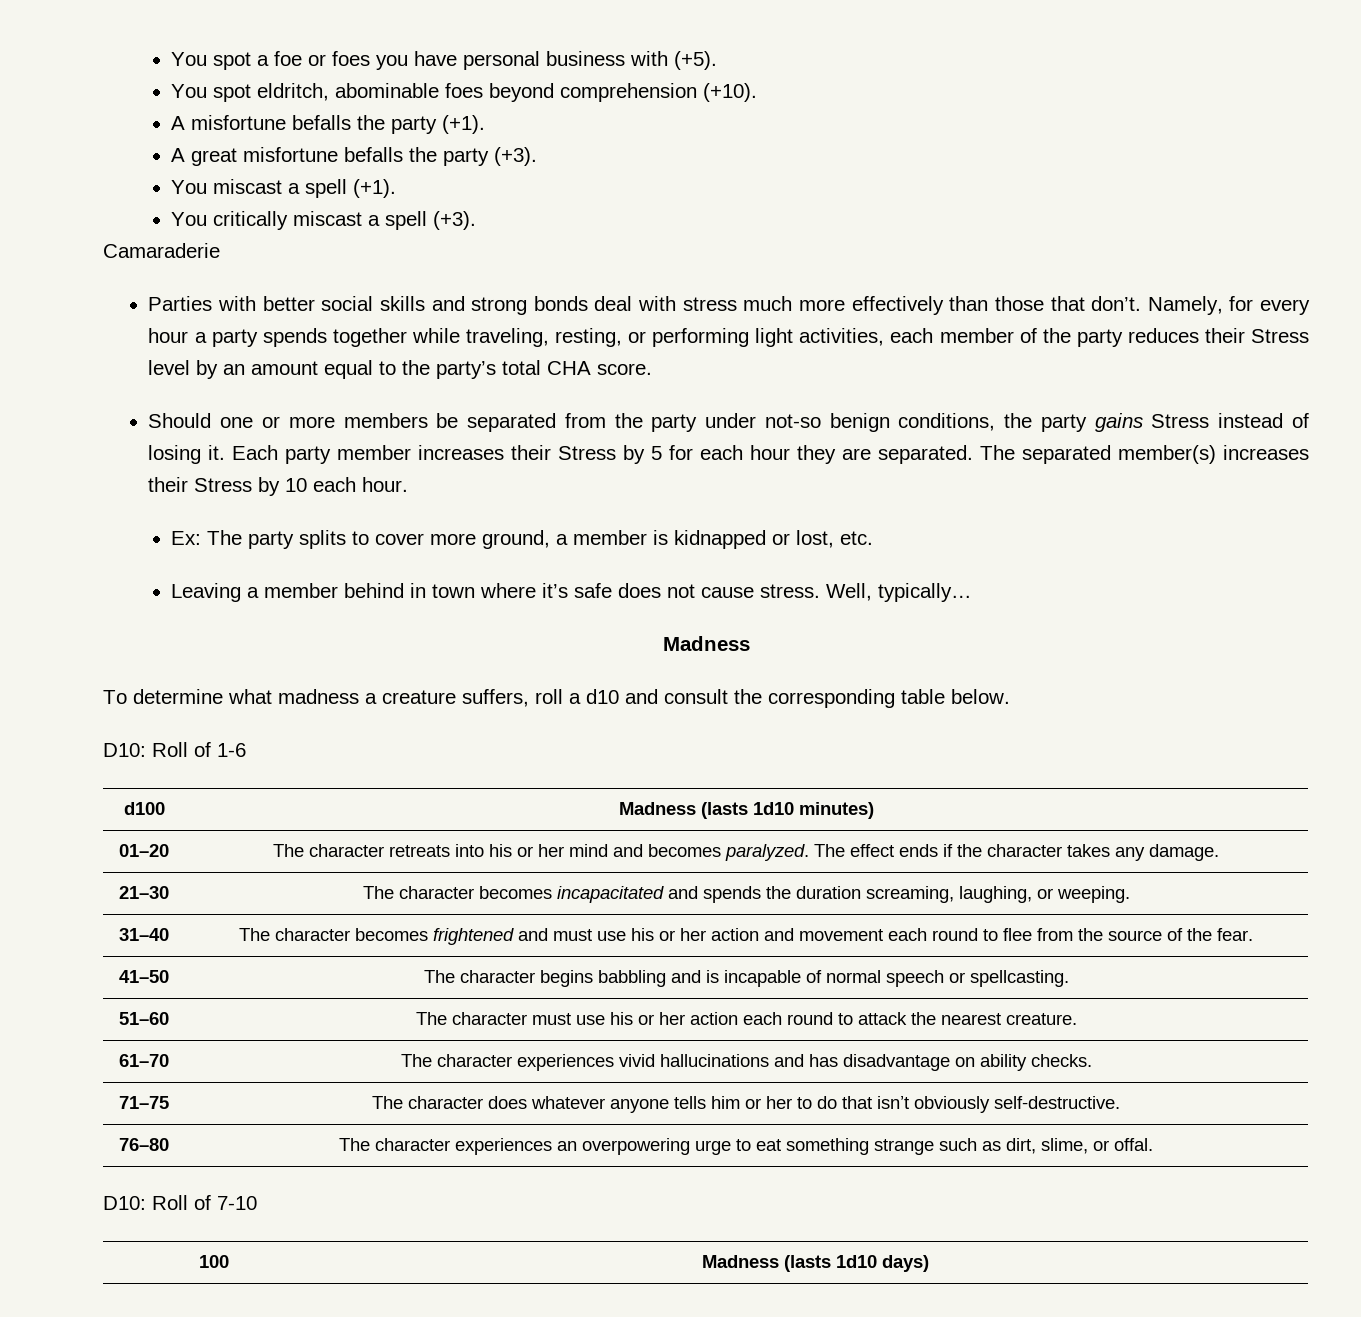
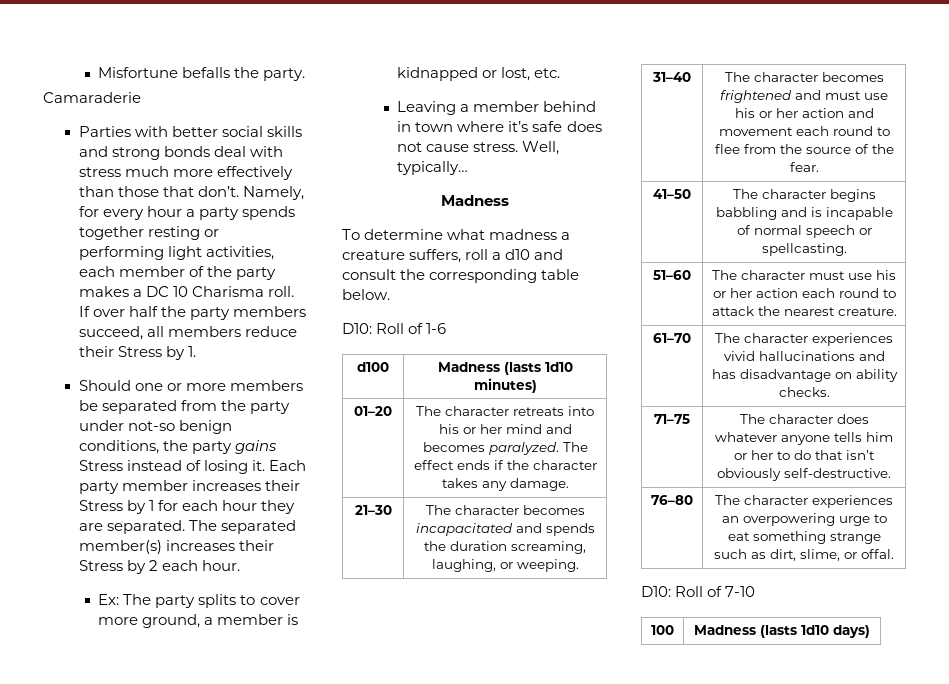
- You spot a foe or foes you have personal business with (+5).
- You spot eldritch, abominable foes beyond comprehension (+10).
- A misfortune befalls the party (+1).
- A great misfortune befalls the party (+3).
- You miscast a spell (+1).
- You critically miscast a spell (+3).
+ Misfortune befalls the party.
- Namely, for every hour a party spends together while traveling, resting, or performing light activities, each member of the party reduces their Stress level by an amount equal to the party’s total CHA score.
+ Namely, for every hour a party spends together resting or performing light activities, each member of the party makes a DC 10 Charisma roll. If over half the party members succeed, all members reduce their Stress by 1.
- Each party member increases their Stress by 5 for each hour they are separated.
+ Each party member increases their Stress by 1 for each hour they are separated.
- The separated member(s) increases their Stress by 10 each hour.
+ The separated member(s) increases their Stress by 2 each hour.

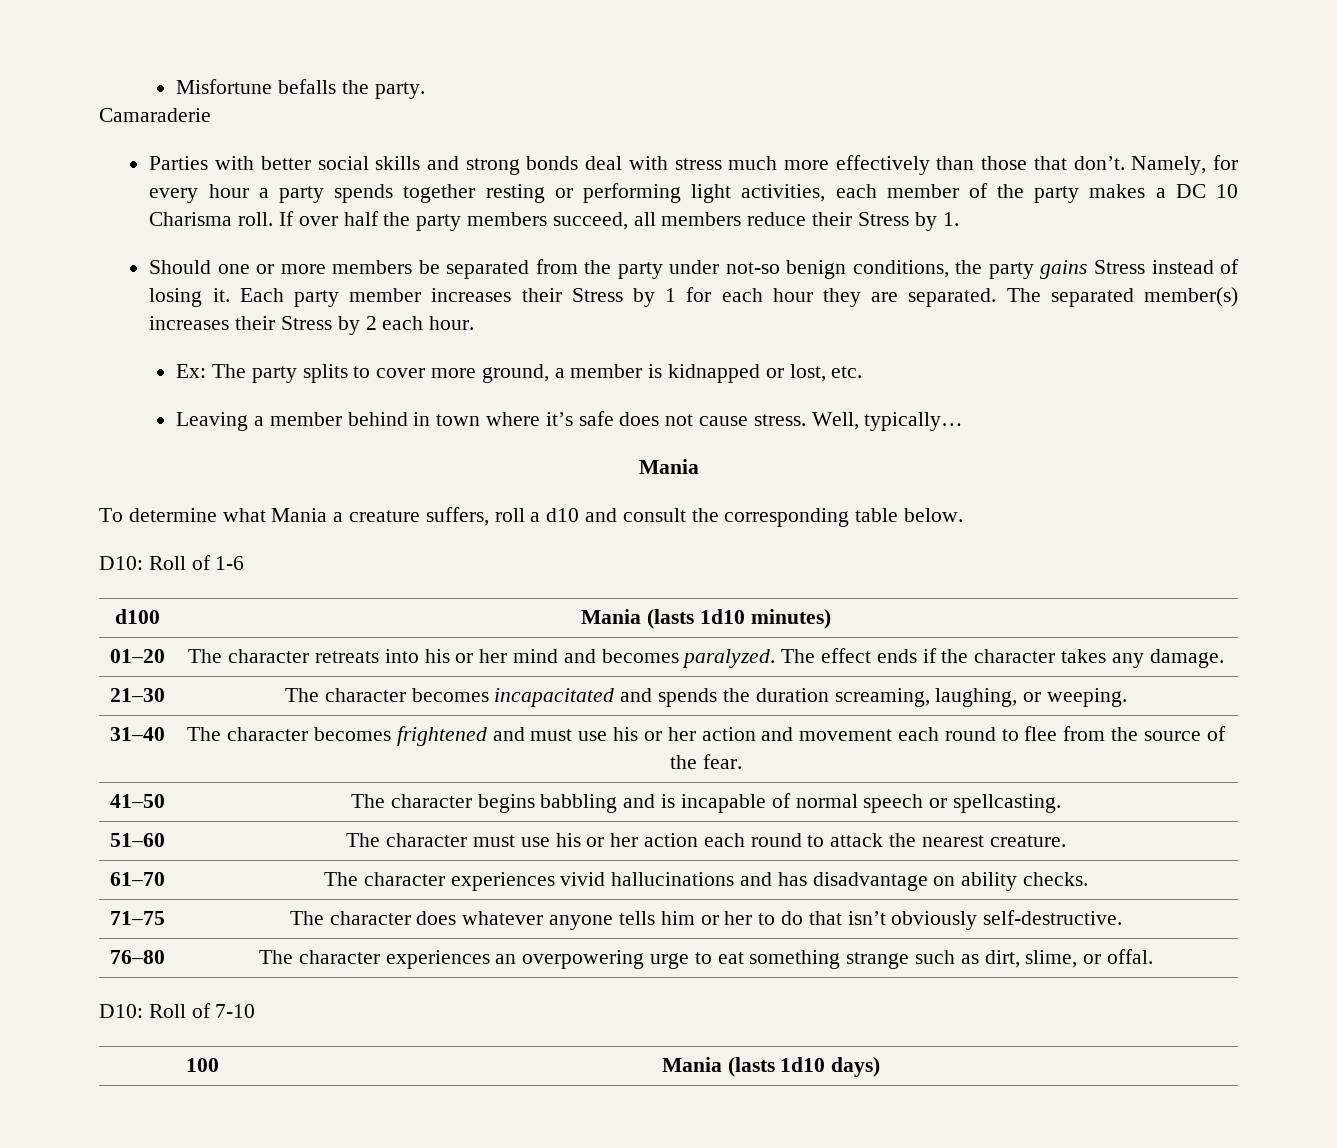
  Well, typically…
- Madness
+ Mania
- To determine what madness a creature suffers, roll a d10 and consult the corresponding table below.
+ To determine what Mania a creature suffers, roll a d10 and consult the corresponding table below.
- d100 | Madness (lasts 1d10 minutes)
+ d100 | Mania (lasts 1d10 minutes)
- 100 | Madness (lasts 1d10 days)
+ 100 | Mania (lasts 1d10 days)

